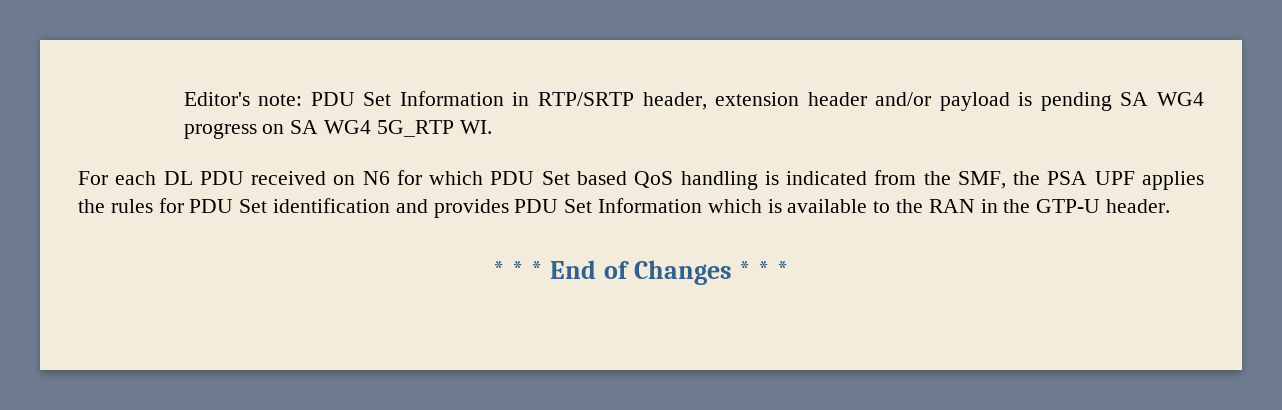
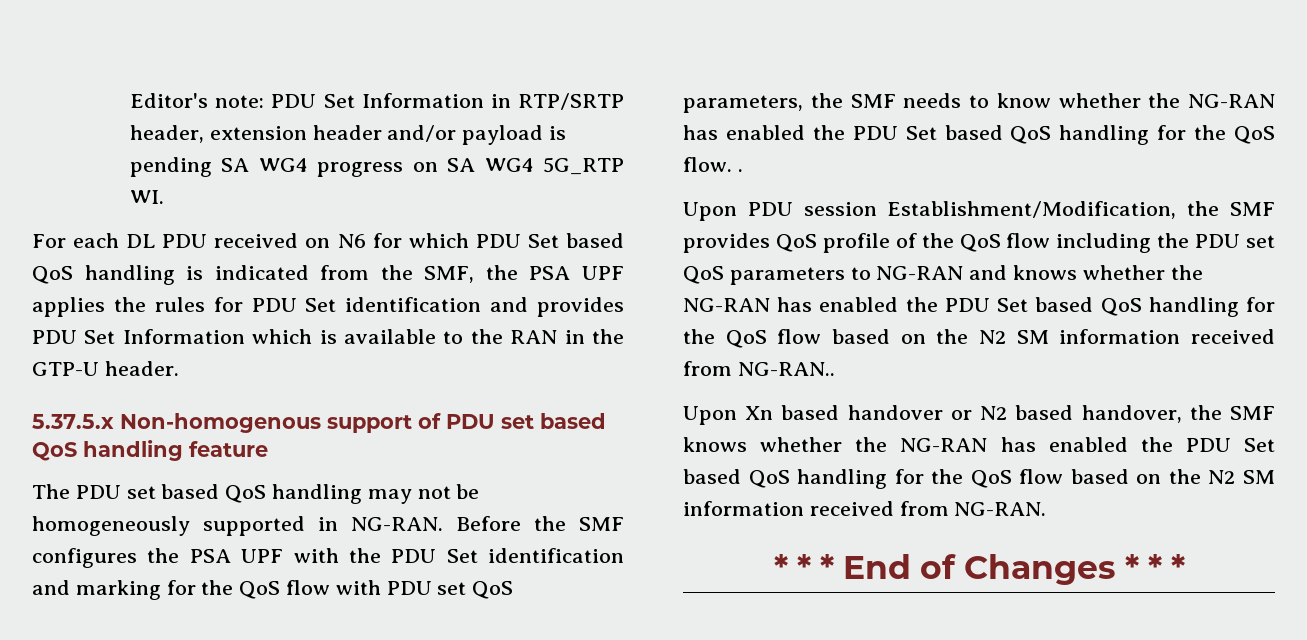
+ 5.37.5.x Non-homogenous support of PDU set based QoS handling feature
+ The PDU set based QoS handling may not be homogeneously supported in NG-RAN. Before the SMF configures the PSA UPF with the PDU Set identification and marking for the QoS flow with PDU set QoS parameters, the SMF needs to know whether the NG-RAN has enabled the PDU Set based QoS handling for the QoS flow. .
+ Upon PDU session Establishment/Modification, the SMF provides QoS profile of the QoS flow including the PDU set QoS parameters to NG-RAN and knows whether the NG-RAN has enabled the PDU Set based QoS handling for the QoS flow based on the N2 SM information received from NG-RAN..
+ Upon Xn based handover or N2 based handover, the SMF knows whether the NG-RAN has enabled the PDU Set based QoS handling for the QoS flow based on the N2 SM information received from NG-RAN.

